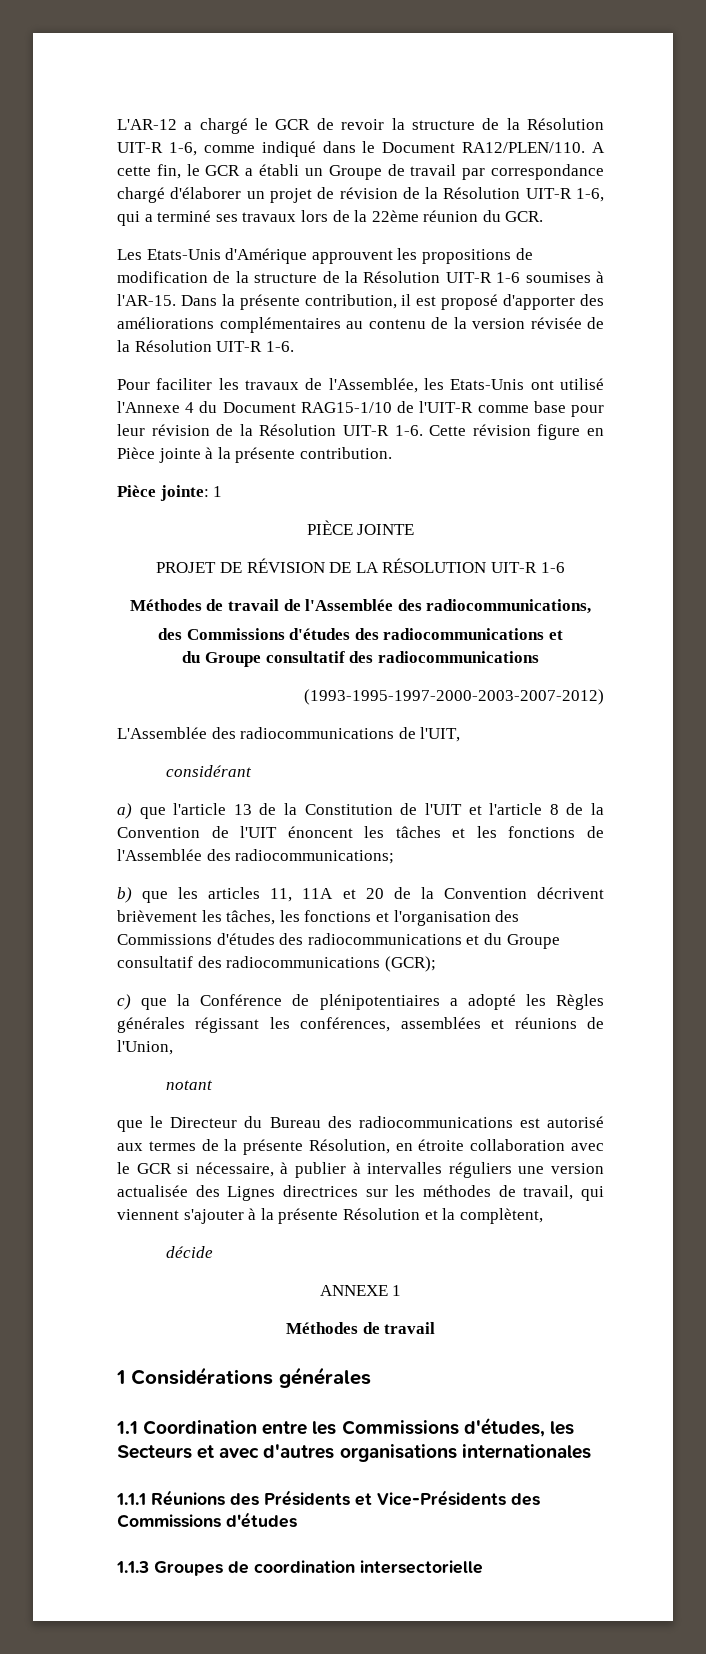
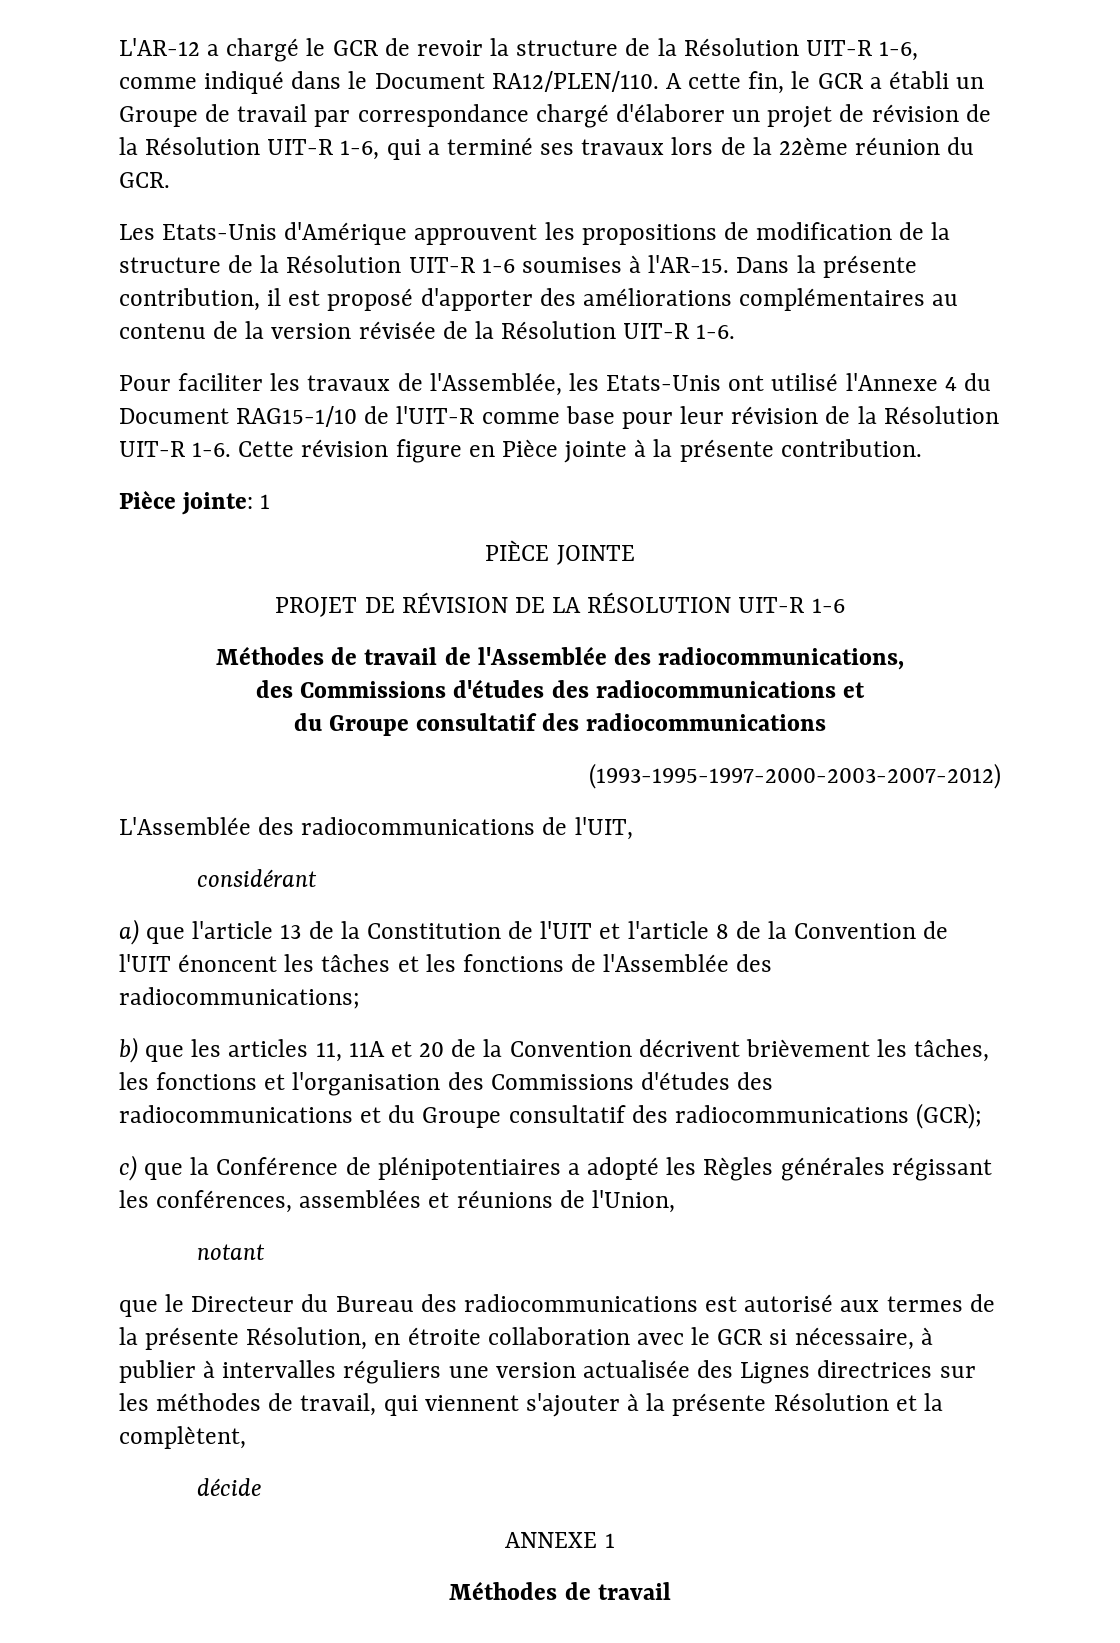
- 1 Considérations générales
- 1.1 Coordination entre les Commissions d'études, les Secteurs et avec d'autres organisations internationales
- 1.1.1 Réunions des Présidents et Vice-Présidents des Commissions d'études
- 1.1.3 Groupes de coordination intersectorielle

